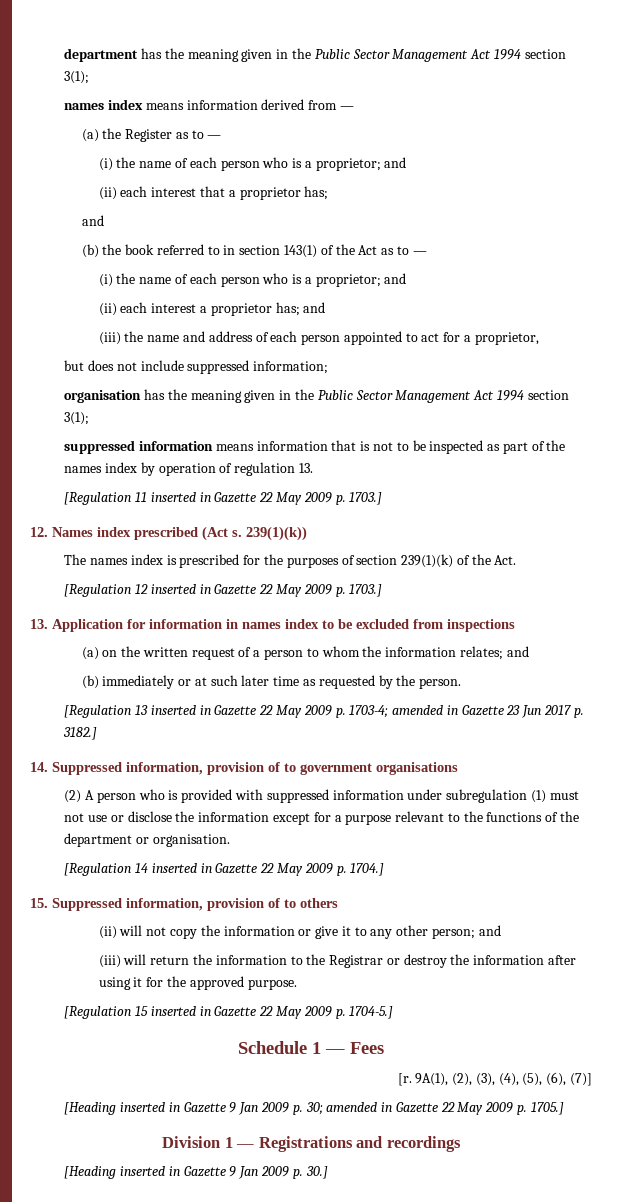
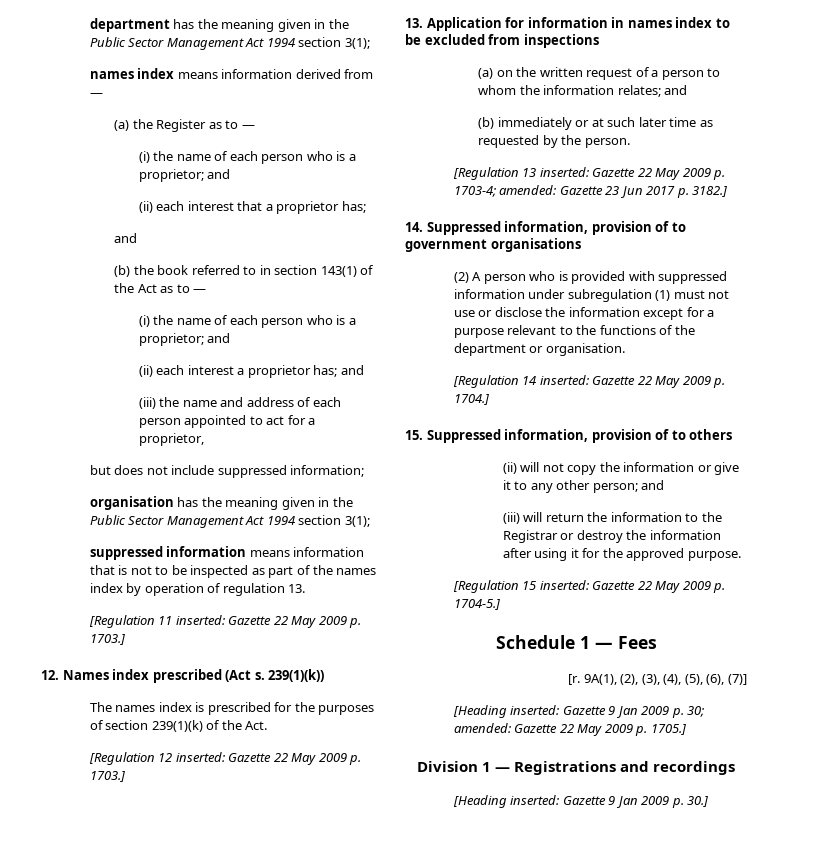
- [Regulation 11 inserted in Gazette 22 May 2009 p. 1703.]
+ [Regulation 11 inserted: Gazette 22 May 2009 p. 1703.]
- [Regulation 12 inserted in Gazette 22 May 2009 p. 1703.]
+ [Regulation 12 inserted: Gazette 22 May 2009 p. 1703.]
- [Regulation 13 inserted in Gazette 22 May 2009 p. 1703-4; amended in Gazette 23 Jun 2017 p. 3182.]
+ [Regulation 13 inserted: Gazette 22 May 2009 p. 1703-4; amended: Gazette 23 Jun 2017 p. 3182.]
- [Regulation 14 inserted in Gazette 22 May 2009 p. 1704.]
+ [Regulation 14 inserted: Gazette 22 May 2009 p. 1704.]
- [Regulation 15 inserted in Gazette 22 May 2009 p. 1704-5.]
+ [Regulation 15 inserted: Gazette 22 May 2009 p. 1704-5.]
- [Heading inserted in Gazette 9 Jan 2009 p. 30; amended in Gazette 22 May 2009 p. 1705.]
+ [Heading inserted: Gazette 9 Jan 2009 p. 30; amended: Gazette 22 May 2009 p. 1705.]
- [Heading inserted in Gazette 9 Jan 2009 p. 30.]
+ [Heading inserted: Gazette 9 Jan 2009 p. 30.]

